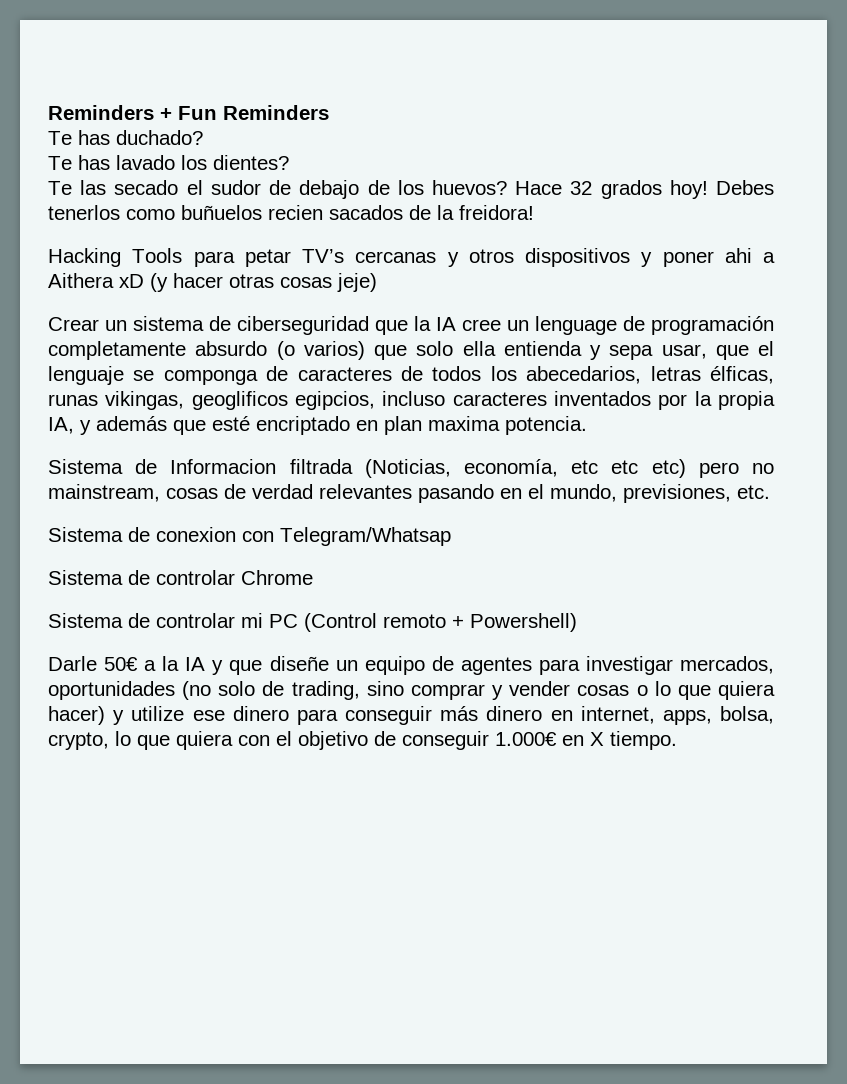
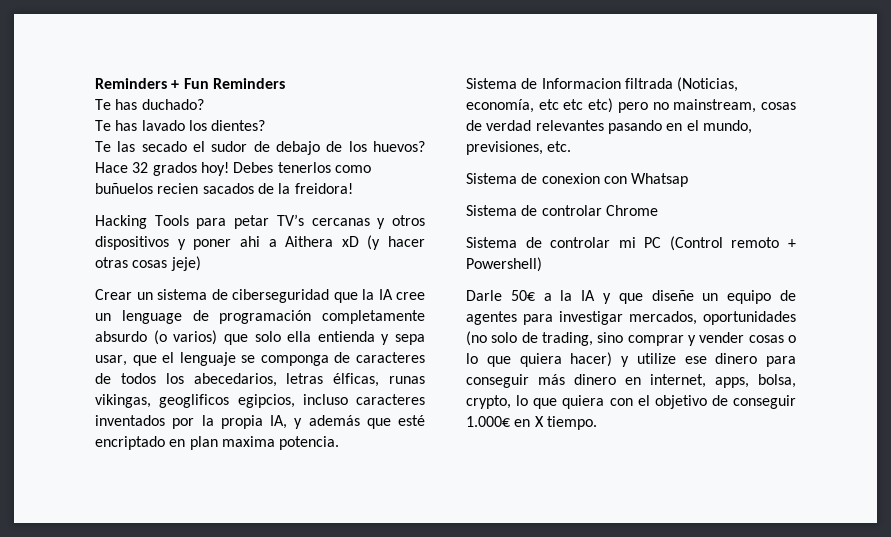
- Sistema de conexion con Telegram/Whatsap
+ Sistema de conexion con Whatsap

